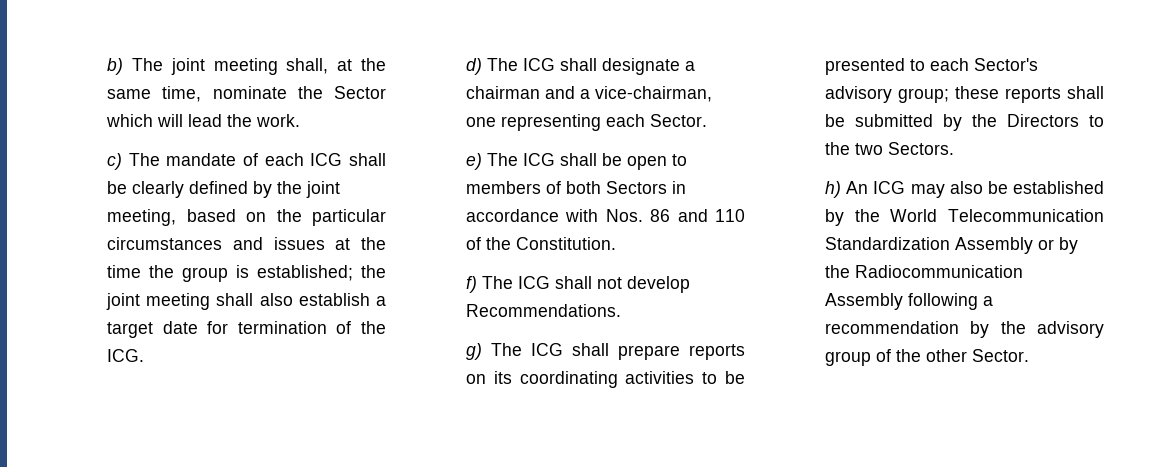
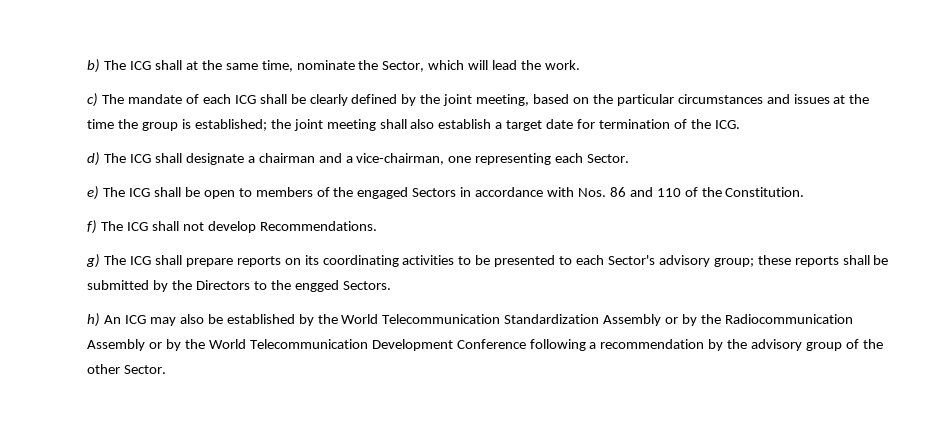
- b) The joint meeting shall, at the same time, nominate the Sector which will lead the work.
+ b) The ICG shall at the same time, nominate the Sector, which will lead the work.
- e) The ICG shall be open to members of both Sectors in accordance with Nos. 86 and 110 of the Constitution.
+ e) The ICG shall be open to members of the engaged Sectors in accordance with Nos. 86 and 110 of the Constitution.
- g) The ICG shall prepare reports on its coordinating activities to be presented to each Sector's advisory group; these reports shall be submitted by the Directors to the two Sectors.
+ g) The ICG shall prepare reports on its coordinating activities to be presented to each Sector's advisory group; these reports shall be submitted by the Directors to the engged Sectors.
- h) An ICG may also be established by the World Telecommunication Standardization Assembly or by the Radiocommunication Assembly following a recommendation by the advisory group of the other Sector.
+ h) An ICG may also be established by the World Telecommunication Standardization Assembly or by the Radiocommunication Assembly or by the World Telecommunication Development Conference following a recommendation by the advisory group of the other Sector.

